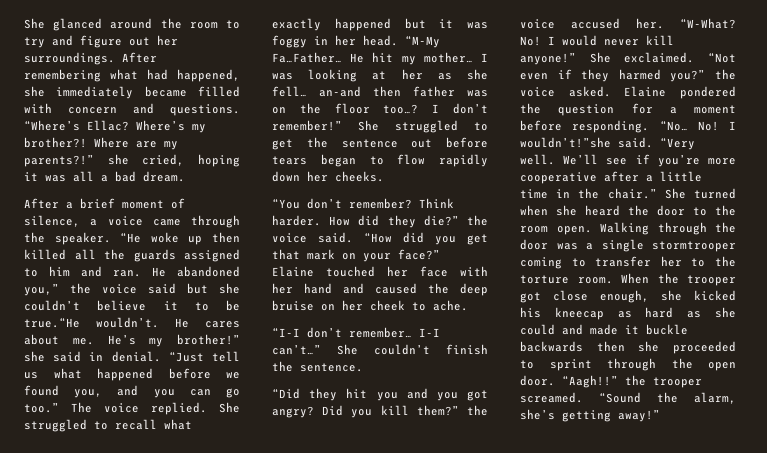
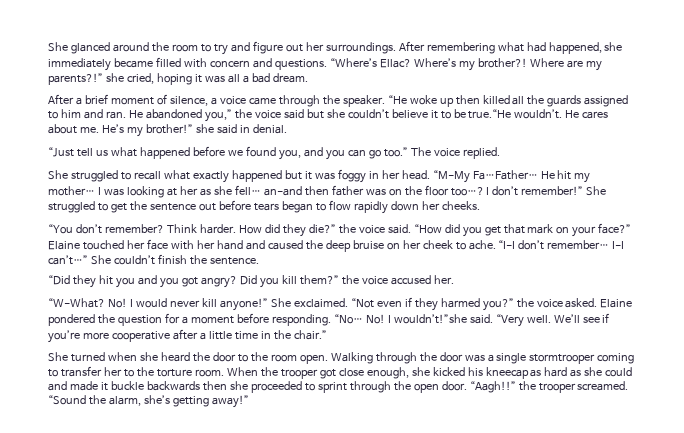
- He’s my brother!” she said in denial. “Just tell us what happened before we found you, and you can go too.”
+ He’s my brother!” she said in denial.
+ “Just tell us what happened before we found you, and you can go too.”
- The voice replied. She struggled to recall what exactly happened but it was foggy in her head.
+ The voice replied.
+ She struggled to recall what exactly happened but it was foggy in her head.
- Elaine touched her face with her hand and caused the deep bruise on her cheek to ache.
- “I-I don’t remember…
+ Elaine touched her face with her hand and caused the deep bruise on her cheek to ache. “I-I don’t remember…
- Did you kill them?” the voice accused her. “W-What?
+ Did you kill them?” the voice accused her.
+ “W-What?
- We’ll see if you’re more cooperative after a little time in the chair.” She turned when she heard the door to the room open.
+ We’ll see if you’re more cooperative after a little time in the chair.”
+ She turned when she heard the door to the room open.

